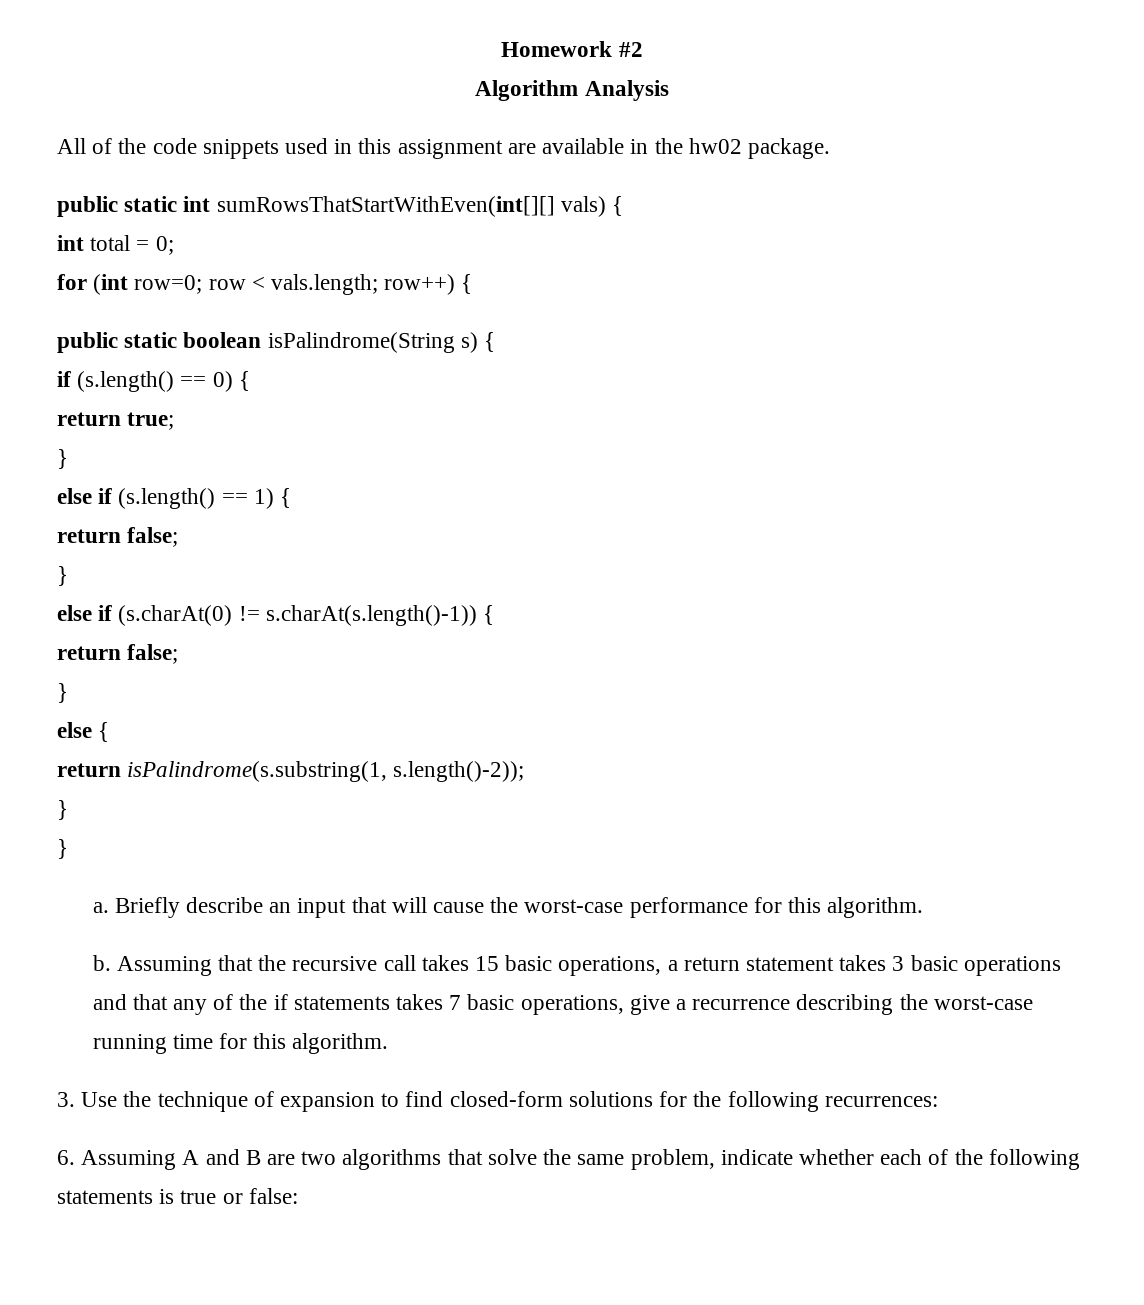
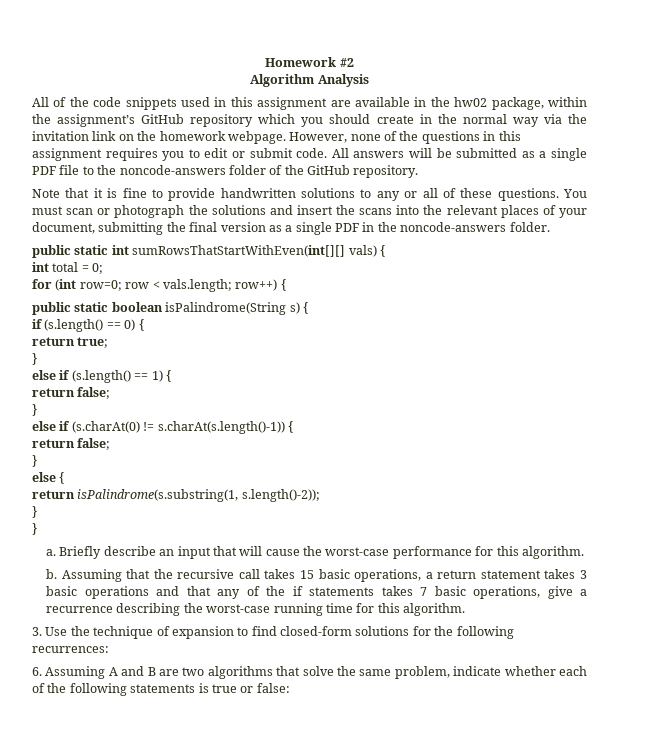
- All of the code snippets used in this assignment are available in the hw02 package.
+ All of the code snippets used in this assignment are available in the hw02 package, within the assignment’s GitHub repository which you should create in the normal way via the invitation link on the homework webpage. However, none of the questions in this assignment requires you to edit or submit code. All answers will be submitted as a single PDF file to the noncode-answers folder of the GitHub repository.
+ Note that it is fine to provide handwritten solutions to any or all of these questions. You must scan or photograph the solutions and insert the scans into the relevant places of your document, submitting the final version as a single PDF in the noncode-answers folder.

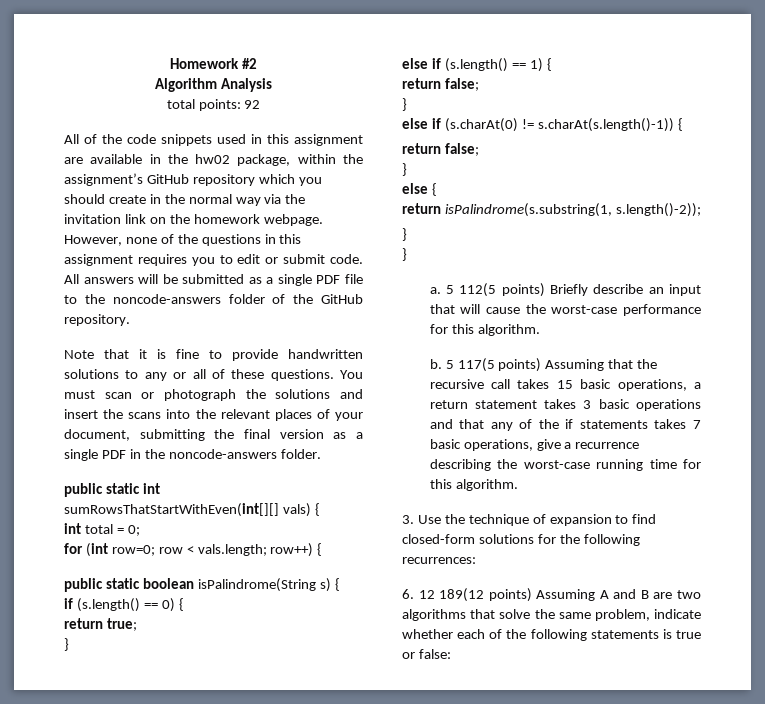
+ total points: 92
- Briefly describe an input that will cause the worst-case performance for this algorithm.
+ 5 112(5 points) Briefly describe an input that will cause the worst-case performance for this algorithm.
- Assuming that the recursive call takes 15 basic operations, a return statement takes 3 basic operations and that any of the if statements takes 7 basic operations, give a recurrence describing the worst-case running time for this algorithm.
+ 5 117(5 points) Assuming that the recursive call takes 15 basic operations, a return statement takes 3 basic operations and that any of the if statements takes 7 basic operations, give a recurrence describing the worst-case running time for this algorithm.
- 6. Assuming A and B are two algorithms that solve the same problem, indicate whether each of the following statements is true or false:
+ 6. 12 189(12 points) Assuming A and B are two algorithms that solve the same problem, indicate whether each of the following statements is true or false:

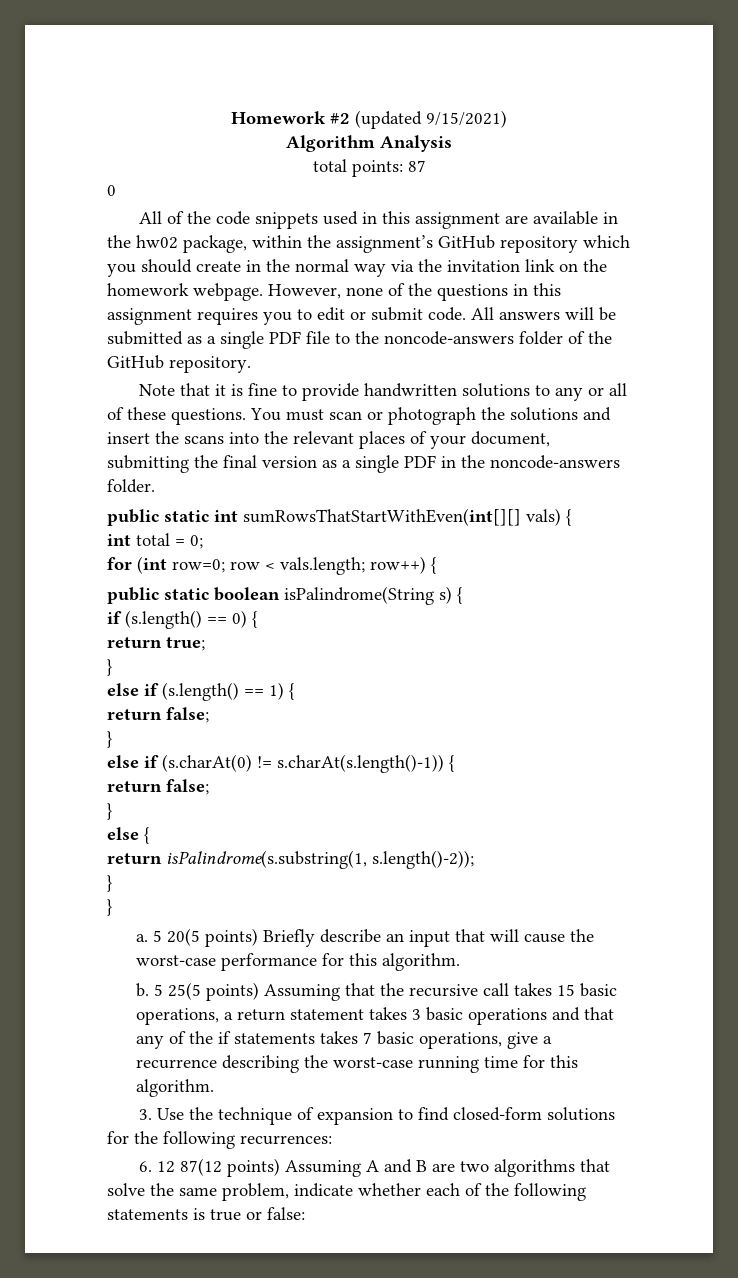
- Homework #2
+ Homework #2 (updated 9/15/2021)
- total points: 92
+ total points: 87
+ 0
- 5 112(5 points) Briefly describe an input that will cause the worst-case performance for this algorithm.
+ 5 20(5 points) Briefly describe an input that will cause the worst-case performance for this algorithm.
- 5 117(5 points) Assuming that the recursive call takes 15 basic operations, a return statement takes 3 basic operations and that any of the if statements takes 7 basic operations, give a recurrence describing the worst-case running time for this algorithm.
+ 5 25(5 points) Assuming that the recursive call takes 15 basic operations, a return statement takes 3 basic operations and that any of the if statements takes 7 basic operations, give a recurrence describing the worst-case running time for this algorithm.
- 6. 12 189(12 points) Assuming A and B are two algorithms that solve the same problem, indicate whether each of the following statements is true or false:
+ 6. 12 87(12 points) Assuming A and B are two algorithms that solve the same problem, indicate whether each of the following statements is true or false:

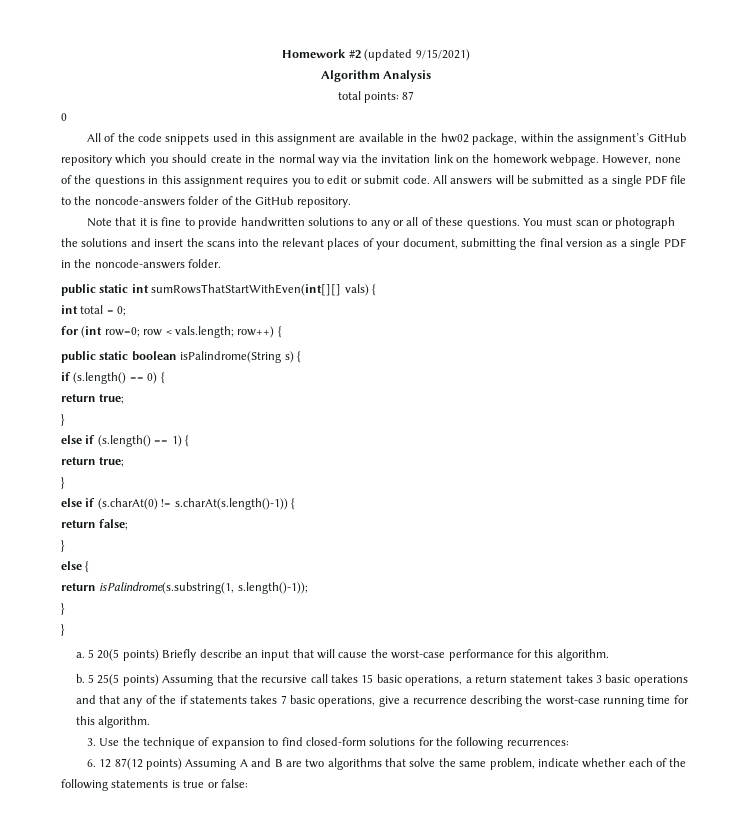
  else if (s.length() == 1) {
- return false;
+ return true;
- return isPalindrome(s.substring(1, s.length()-2));
+ return isPalindrome(s.substring(1, s.length()-1));

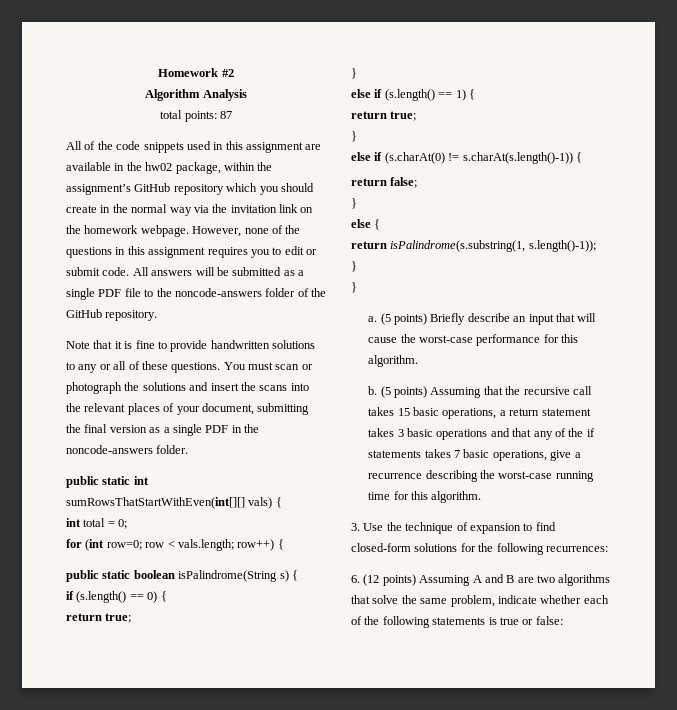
- Homework #2 (updated 9/15/2021)
+ Homework #2
- 0
- 5 20(5 points) Briefly describe an input that will cause the worst-case performance for this algorithm.
+ (5 points) Briefly describe an input that will cause the worst-case performance for this algorithm.
- 5 25(5 points) Assuming that the recursive call takes 15 basic operations, a return statement takes 3 basic operations and that any of the if statements takes 7 basic operations, give a recurrence describing the worst-case running time for this algorithm.
+ (5 points) Assuming that the recursive call takes 15 basic operations, a return statement takes 3 basic operations and that any of the if statements takes 7 basic operations, give a recurrence describing the worst-case running time for this algorithm.
- 6. 12 87(12 points) Assuming A and B are two algorithms that solve the same problem, indicate whether each of the following statements is true or false:
+ 6. (12 points) Assuming A and B are two algorithms that solve the same problem, indicate whether each of the following statements is true or false:

